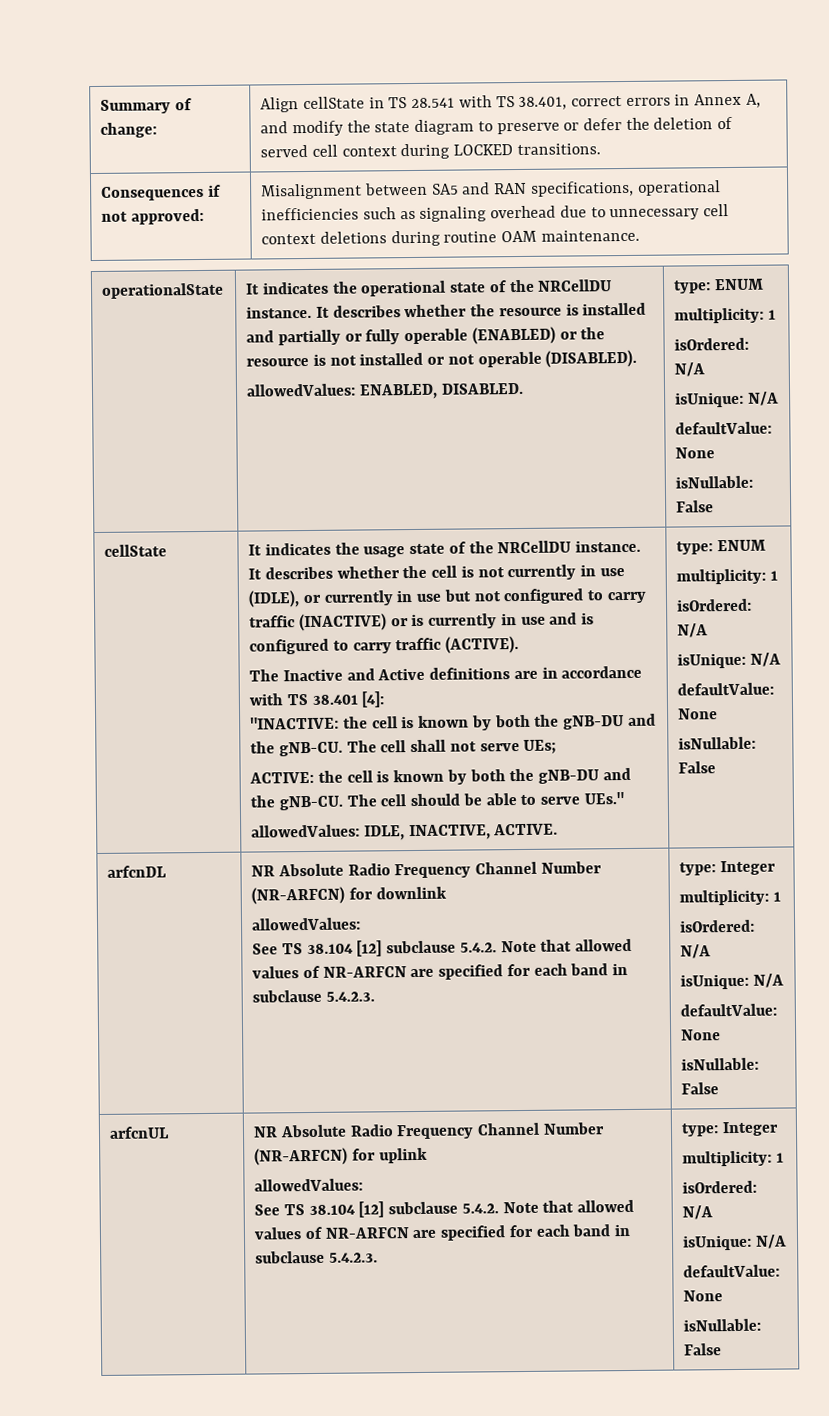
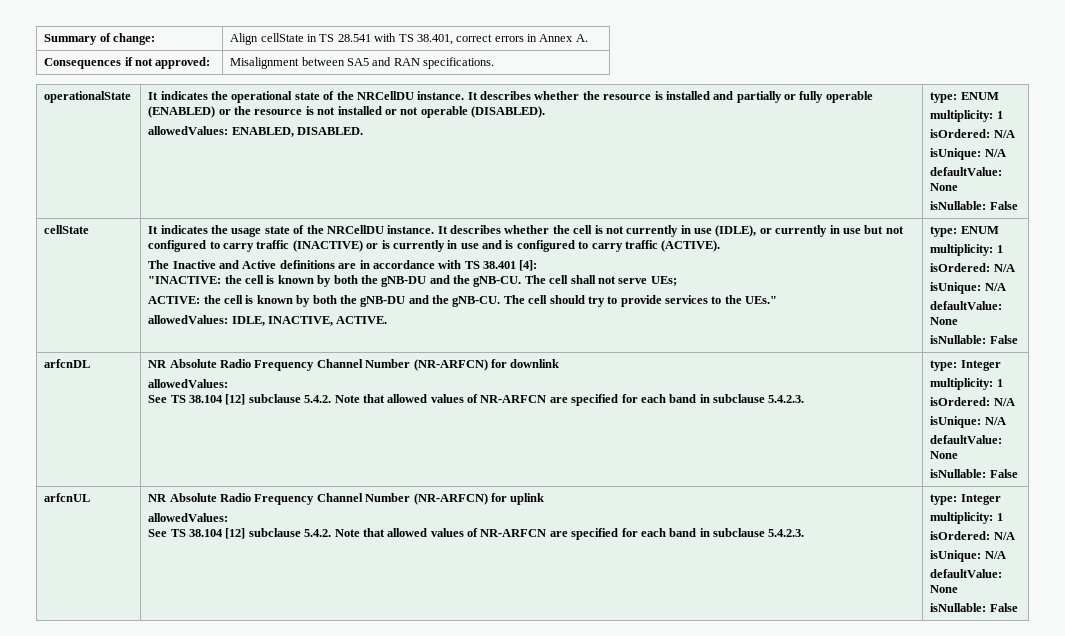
- Summary of change: | Align cellState in TS 28.541 with TS 38.401, correct errors in Annex A, and modify the state diagram to preserve or defer the deletion of served cell context during LOCKED transitions.
+ Summary of change: | Align cellState in TS 28.541 with TS 38.401, correct errors in Annex A.
- Consequences if not approved: | Misalignment between SA5 and RAN specifications, operational inefficiencies such as signaling overhead due to unnecessary cell context deletions during routine OAM maintenance.
+ Consequences if not approved: | Misalignment between SA5 and RAN specifications.
- The cell should be able to serve UEs."
+ The cell should try to provide services to the UEs."

